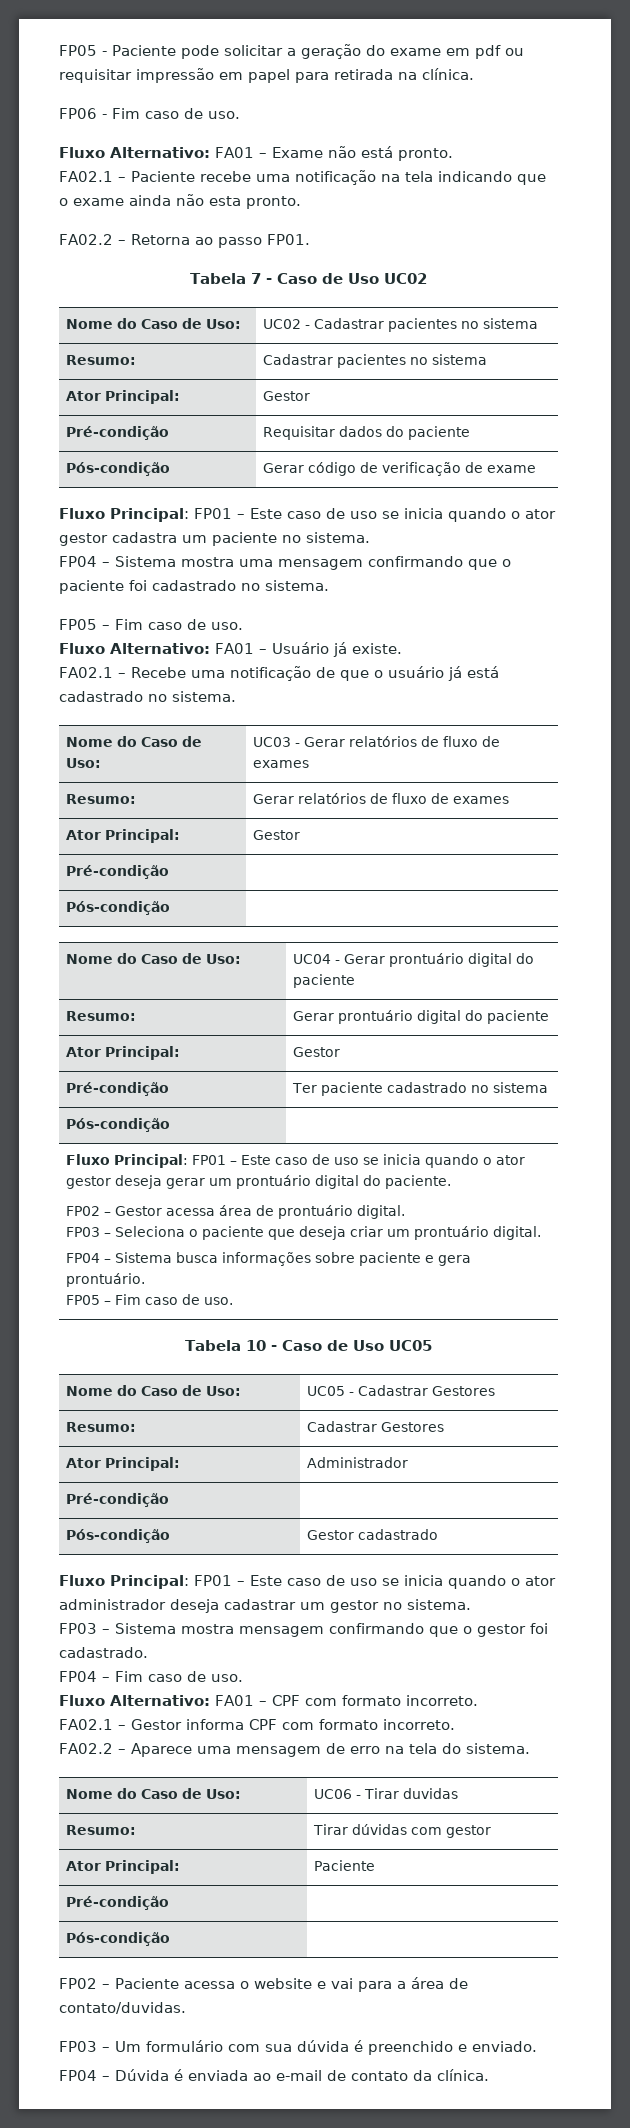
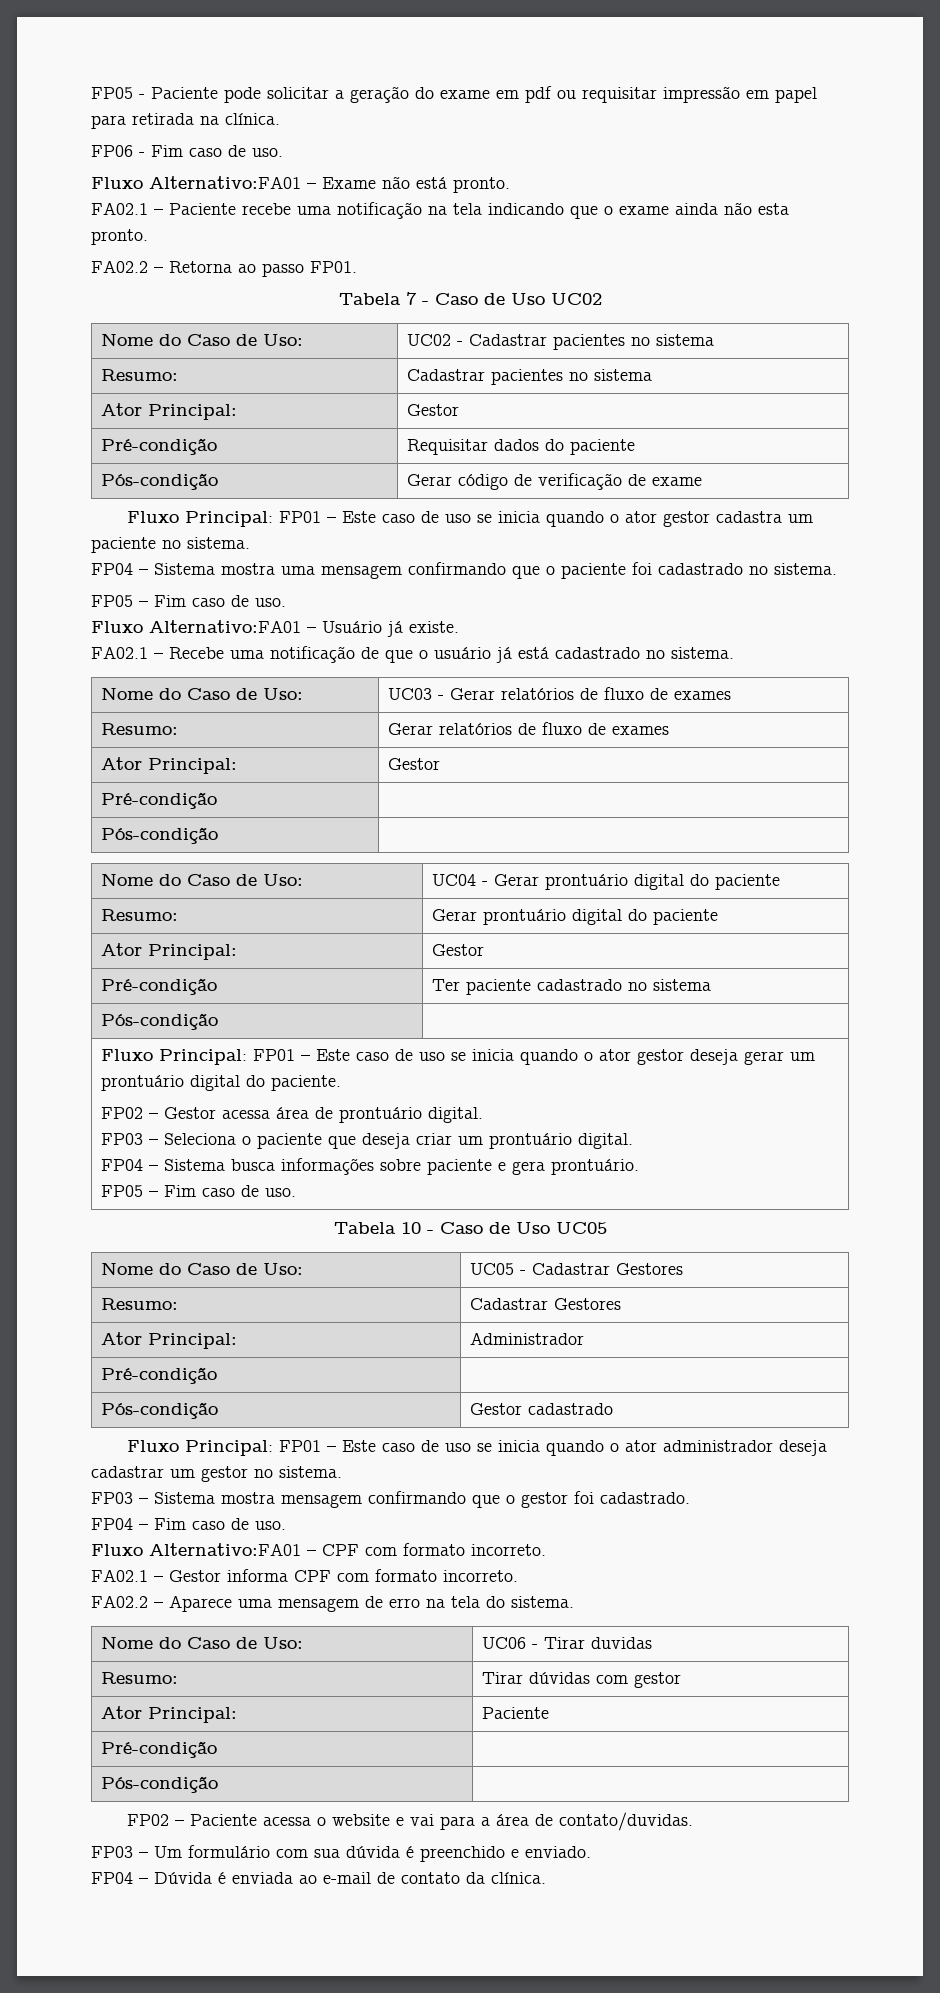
- Fluxo Alternativo: FA01 – Exame não está pronto.
+ Fluxo Alternativo:FA01 – Exame não está pronto.
- Fluxo Alternativo: FA01 – Usuário já existe.
+ Fluxo Alternativo:FA01 – Usuário já existe.
- Fluxo Alternativo: FA01 – CPF com formato incorreto.
+ Fluxo Alternativo:FA01 – CPF com formato incorreto.

